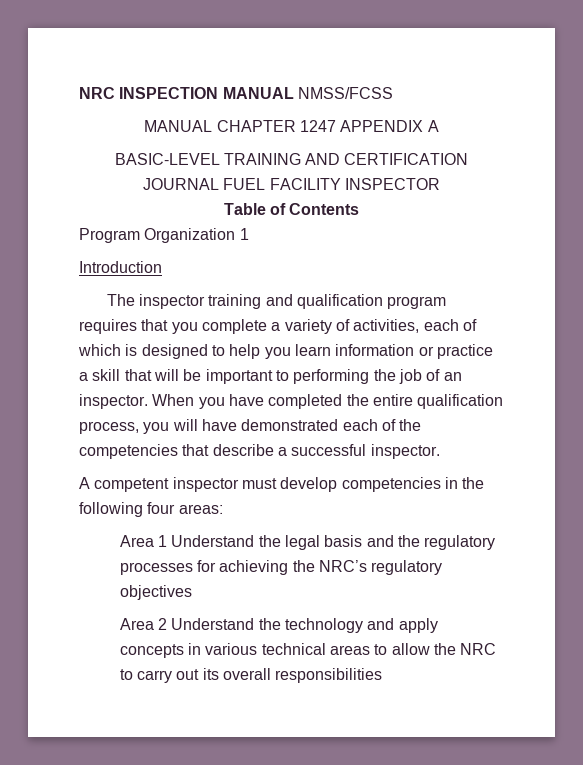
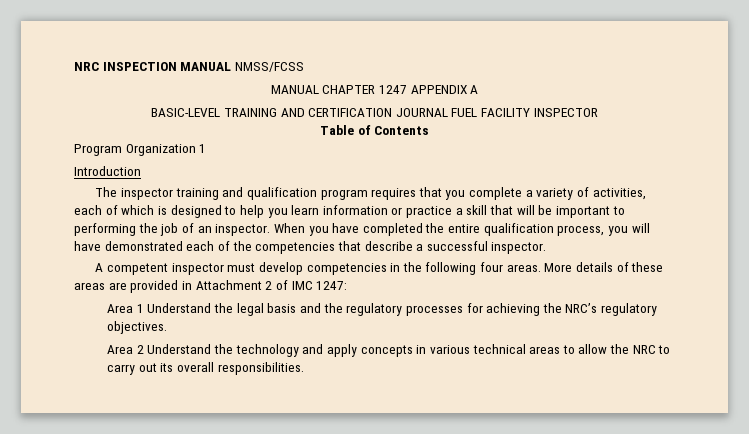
- A competent inspector must develop competencies in the following four areas:
+ A competent inspector must develop competencies in the following four areas. More details of these areas are provided in Attachment 2 of IMC 1247:
- Area 1 Understand the legal basis and the regulatory processes for achieving the NRC’s regulatory objectives
+ Area 1 Understand the legal basis and the regulatory processes for achieving the NRC’s regulatory objectives.
- Area 2 Understand the technology and apply concepts in various technical areas to allow the NRC to carry out its overall responsibilities
+ Area 2 Understand the technology and apply concepts in various technical areas to allow the NRC to carry out its overall responsibilities.

